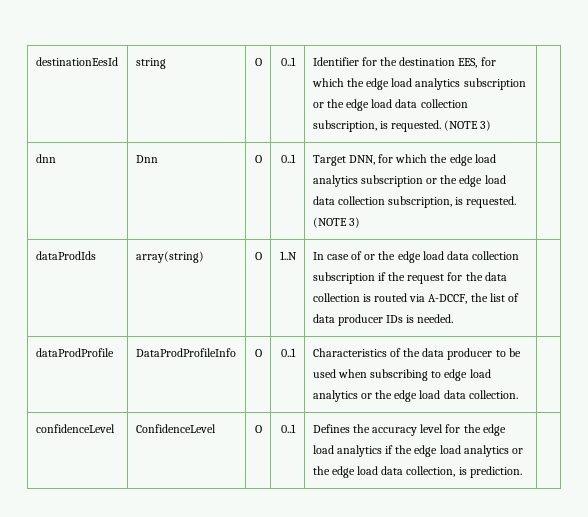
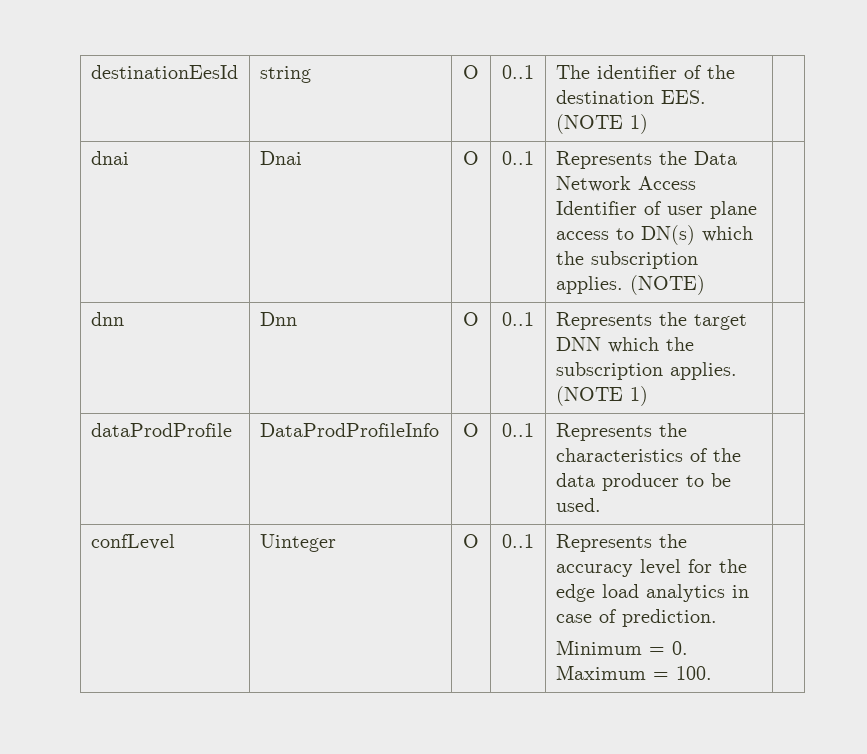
- destinationEesId | string | O | 0..1 | Identifier for the destination EES, for which the edge load analytics subscription or the edge load data collection subscription, is requested. (NOTE 3) |
- dnn | Dnn | O | 0..1 | Target DNN, for which the edge load analytics subscription or the edge load data collection subscription, is requested. (NOTE 3) |
- dataProdIds | array(string) | O | 1..N | In case of or the edge load data collection subscription if the request for the data collection is routed via A-DCCF, the list of data producer IDs is needed. |
+ destinationEesId | string | O | 0..1 | The identifier of the destination EES. (NOTE 1) |
+ dnai | Dnai | O | 0..1 | Represents the Data Network Access Identifier of user plane access to DN(s) which the subscription applies. (NOTE) |
+ dnn | Dnn | O | 0..1 | Represents the target DNN which the subscription applies. (NOTE 1) |
- dataProdProfile | DataProdProfileInfo | O | 0..1 | Characteristics of the data producer to be used when subscribing to edge load analytics or the edge load data collection. |
- confidenceLevel | ConfidenceLevel | O | 0..1 | Defines the accuracy level for the edge load analytics if the edge load analytics or the edge load data collection, is prediction. |
+ dataProdProfile | DataProdProfileInfo | O | 0..1 | Represents the characteristics of the data producer to be used. |
+ confLevel | Uinteger | O | 0..1 | Represents the accuracy level for the edge load analytics in case of prediction.
+ Minimum = 0. Maximum = 100. |

